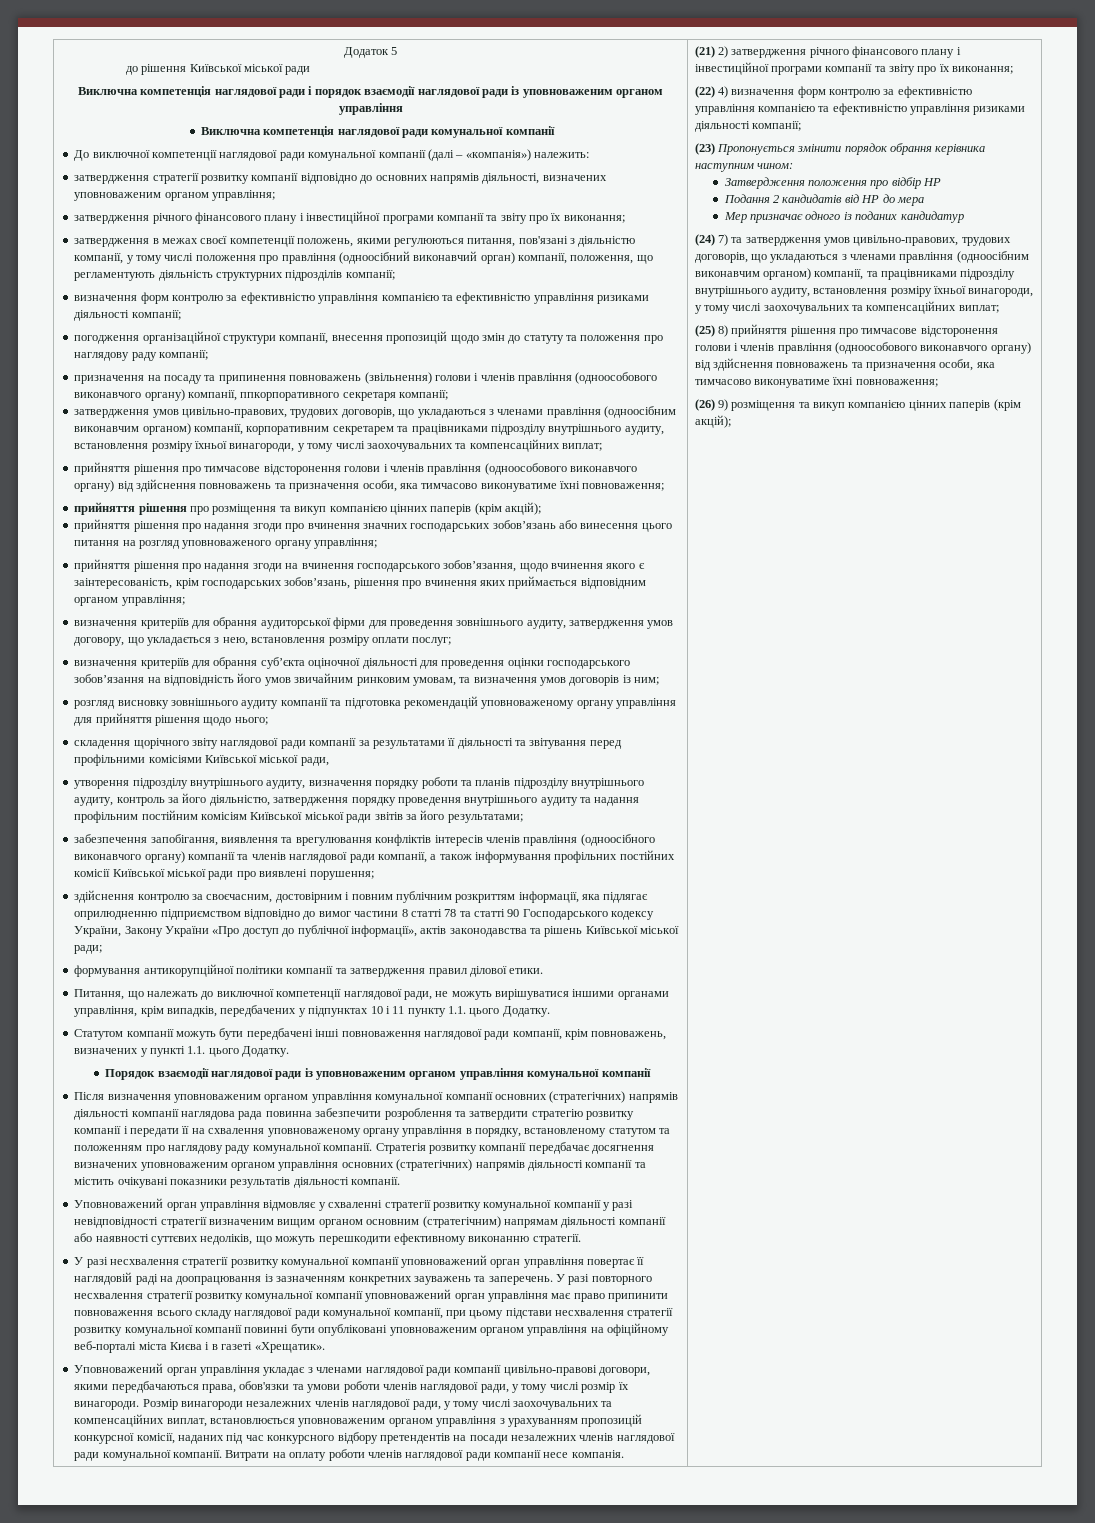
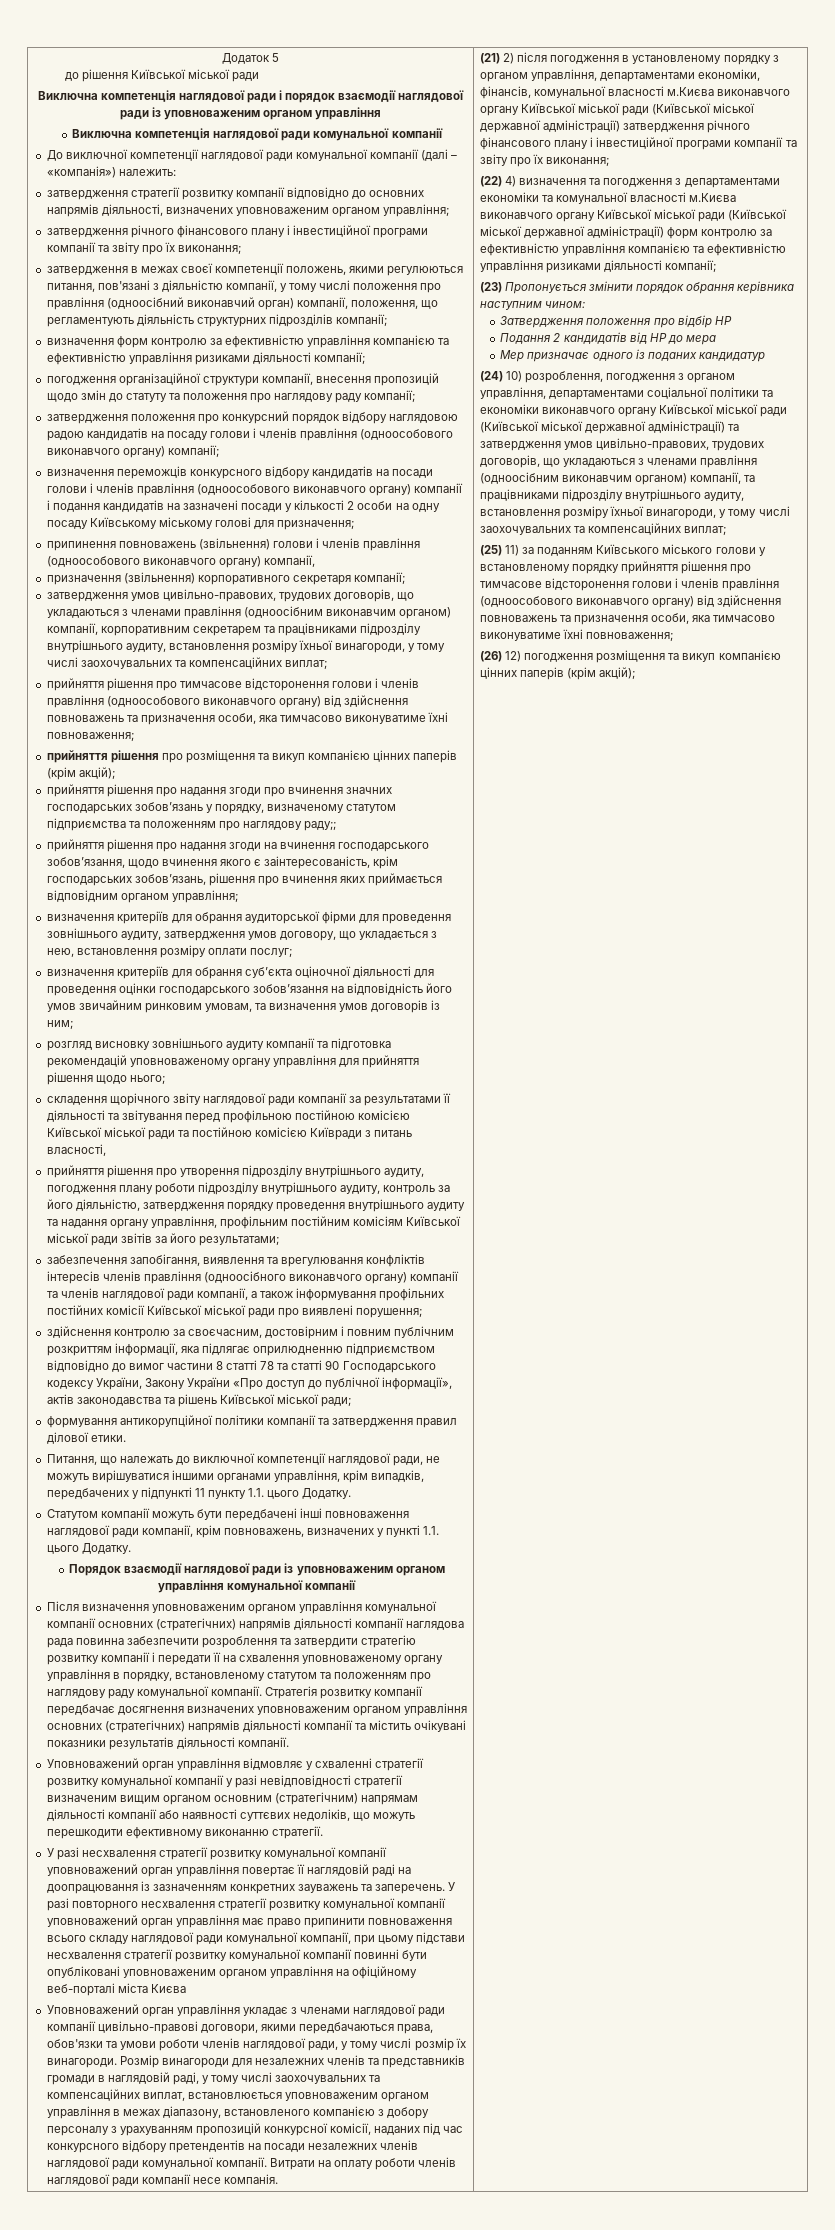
- призначення на посаду та припинення повноважень (звільнення) голови і членів правління (одноособового виконавчого органу) компанії, ппкорпоративного секретаря компанії;
+ затвердження положення про конкурсний порядок відбору наглядовою радою кандидатів на посаду голови і членів правління (одноособового виконавчого органу) компанії;
+ визначення переможців конкурсного відбору кандидатів на посади голови і членів правління (одноособового виконавчого органу) компанії і подання кандидатів на зазначені посади у кількості 2 особи на одну посаду Київському міському голові для призначення;
+ припинення повноважень (звільнення) голови і членів правління (одноособового виконавчого органу) компанії,
+ призначення (звільнення) корпоративного секретаря компанії;
- прийняття рішення про надання згоди про вчинення значних господарських зобов’язань або винесення цього питання на розгляд уповноваженого органу управління;
+ прийняття рішення про надання згоди про вчинення значних господарських зобов’язань у порядку, визначеному статутом підприємства та положенням про наглядову раду;;
- складення щорічного звіту наглядової ради компанії за результатами її діяльності та звітування перед профільними комісіями Київської міської ради,
- утворення підрозділу внутрішнього аудиту, визначення порядку роботи та планів підрозділу внутрішнього аудиту, контроль за його діяльністю, затвердження порядку проведення внутрішнього аудиту та надання профільним постійним комісіям Київської міської ради звітів за його результатами;
+ складення щорічного звіту наглядової ради компанії за результатами її діяльності та звітування перед профільною постійною комісією Київської міської ради та постійною комісією Київради з питань власності,
+ прийняття рішення про утворення підрозділу внутрішнього аудиту, погодження плану роботи підрозділу внутрішнього аудиту, контроль за його діяльністю, затвердження порядку проведення внутрішнього аудиту та надання органу управління, профільним постійним комісіям Київської міської ради звітів за його результатами;
- Питання, що належать до виключної компетенції наглядової ради, не можуть вирішуватися іншими органами управління, крім випадків, передбачених у підпунктах 10 і 11 пункту 1.1. цього Додатку.
+ Питання, що належать до виключної компетенції наглядової ради, не можуть вирішуватися іншими органами управління, крім випадків, передбачених у підпункті 11 пункту 1.1. цього Додатку.
- У разі повторного несхвалення стратегії розвитку комунальної компанії уповноважений орган управління має право припинити повноваження всього складу наглядової ради комунальної компанії, при цьому підстави несхвалення стратегії розвитку комунальної компанії повинні бути опубліковані уповноваженим органом управління на офіційному веб-порталі міста Києва і в газеті «Хрещатик».
+ У разі повторного несхвалення стратегії розвитку комунальної компанії уповноважений орган управління має право припинити повноваження всього складу наглядової ради комунальної компанії, при цьому підстави несхвалення стратегії розвитку комунальної компанії повинні бути опубліковані уповноваженим органом управління на офіційному веб-порталі міста Києва
- Розмір винагороди незалежних членів наглядової ради, у тому числі заохочувальних та компенсаційних виплат, встановлюється уповноваженим органом управління з урахуванням пропозицій конкурсної комісії, наданих під час конкурсного відбору претендентів на посади незалежних членів наглядової ради комунальної компанії.
+ Розмір винагороди для незалежних членів та представників громади в наглядовій раді, у тому числі заохочувальних та компенсаційних виплат, встановлюється уповноваженим органом управління в межах діапазону, встановленого компанією з добору персоналу з урахуванням пропозицій конкурсної комісії, наданих під час конкурсного відбору претендентів на посади незалежних членів наглядової ради комунальної компанії.
- (21) 2) затвердження річного фінансового плану і інвестиційної програми компанії та звіту про їх виконання;
+ (21) 2) після погодження в установленому порядку з органом управління, департаментами економіки, фінансів, комунальної власності м.Києва виконавчого органу Київської міської ради (Київської міської державної адміністрації) затвердження річного фінансового плану і інвестиційної програми компанії та звіту про їх виконання;
- (22) 4) визначення форм контролю за ефективністю управління компанією та ефективністю управління ризиками діяльності компанії;
+ (22) 4) визначення та погодження з департаментами економіки та комунальної власності м.Києва виконавчого органу Київської міської ради (Київської міської державної адміністрації) форм контролю за ефективністю управління компанією та ефективністю управління ризиками діяльності компанії;
- (24) 7) та затвердження умов цивільно-правових, трудових договорів, що укладаються з членами правління (одноосібним виконавчим органом) компанії, та працівниками підрозділу внутрішнього аудиту, встановлення розміру їхньої винагороди, у тому числі заохочувальних та компенсаційних виплат;
+ (24) 10) розроблення, погодження з органом управління, департаментами соціальної політики та економіки виконавчого органу Київської міської ради (Київської міської державної адміністрації) та затвердження умов цивільно-правових, трудових договорів, що укладаються з членами правління (одноосібним виконавчим органом) компанії, та працівниками підрозділу внутрішнього аудиту, встановлення розміру їхньої винагороди, у тому числі заохочувальних та компенсаційних виплат;
- (25) 8) прийняття рішення про тимчасове відсторонення голови і членів правління (одноособового виконавчого органу) від здійснення повноважень та призначення особи, яка тимчасово виконуватиме їхні повноваження;
+ (25) 11) за поданням Київського міського голови у встановленому порядку прийняття рішення про тимчасове відсторонення голови і членів правління (одноособового виконавчого органу) від здійснення повноважень та призначення особи, яка тимчасово виконуватиме їхні повноваження;
- (26) 9) розміщення та викуп компанією цінних паперів (крім акцій);
+ (26) 12) погодження розміщення та викуп компанією цінних паперів (крім акцій);

